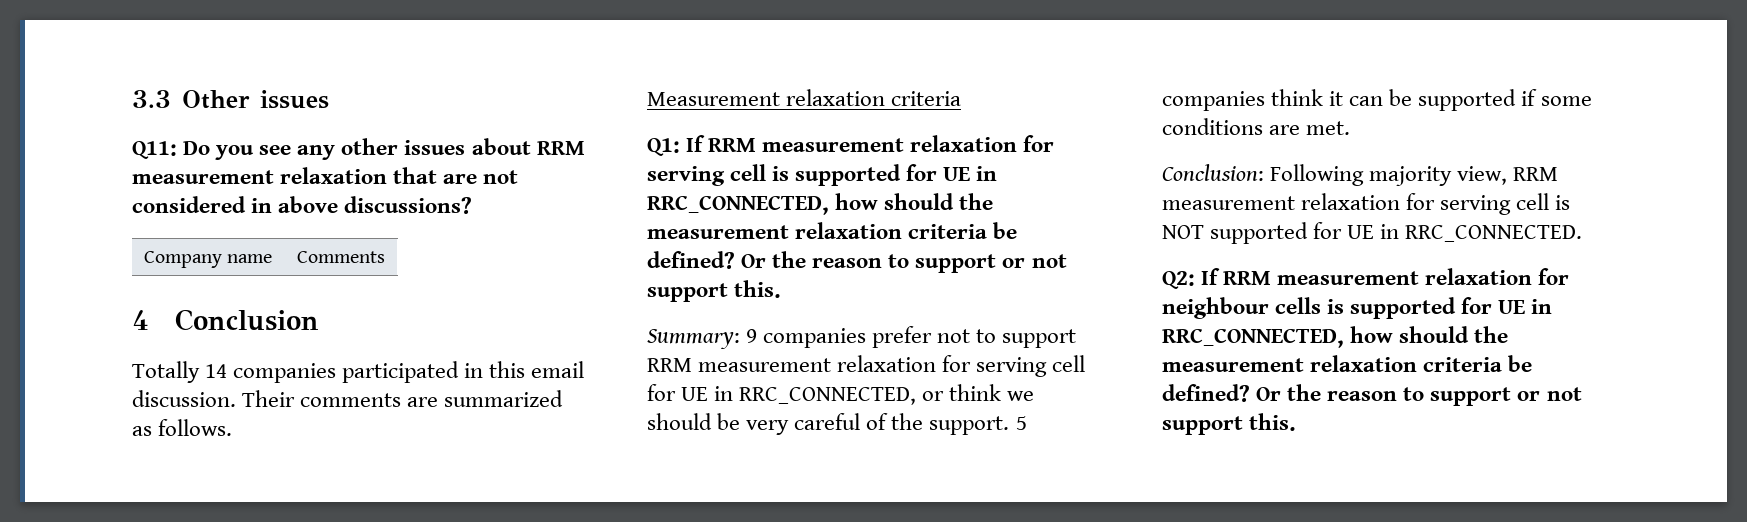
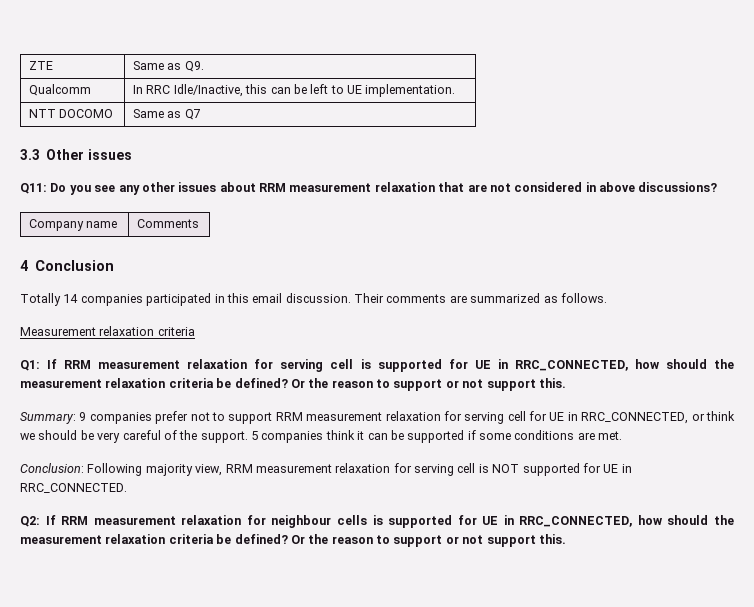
+ ZTE | Same as Q9.
+ Qualcomm | In RRC Idle/Inactive, this can be left to UE implementation.
+ NTT DOCOMO | Same as Q7

